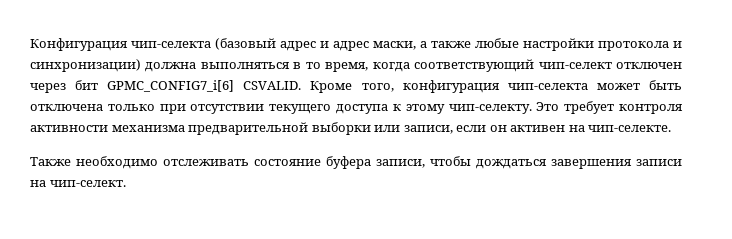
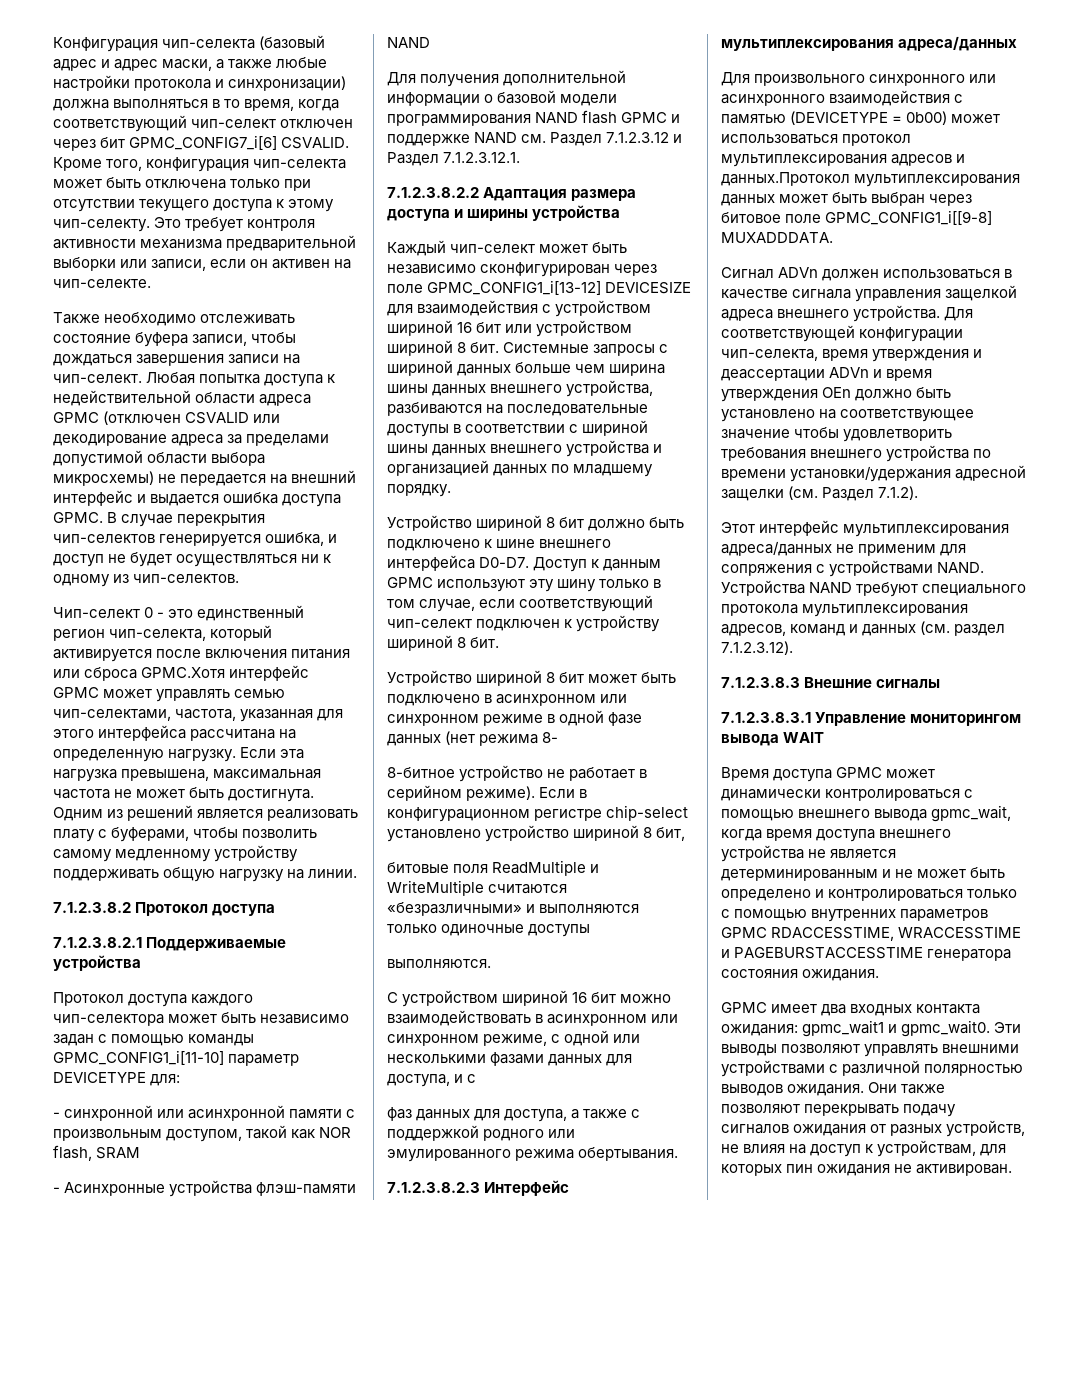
+ Любая попытка доступа к недействительной области адреса GPMC (отключен CSVALID или декодирование адреса за пределами допустимой области выбора микросхемы) не передается на внешний интерфейс и выдается ошибка доступа GPMC. В случае перекрытия чип-селектов генерируется ошибка, и доступ не будет осуществляться ни к одному из чип-селектов.
+ Чип-селект 0 - это единственный регион чип-селекта, который активируется после включения питания или сброса GPMC.Хотя интерфейс GPMC может управлять семью чип-селектами, частота, указанная для этого интерфейса рассчитана на определенную нагрузку. Если эта нагрузка превышена, максимальная частота не может быть достигнута. Одним из решений является реализовать плату с буферами, чтобы позволить самому медленному устройству поддерживать общую нагрузку на линии.
+ 7.1.2.3.8.2 Протокол доступа
+ 7.1.2.3.8.2.1 Поддерживаемые устройства
+ Протокол доступа каждого чип-селектора может быть независимо задан с помощью команды GPMC_CONFIG1_i[11-10] параметр DEVICETYPE для:
+ - синхронной или асинхронной памяти с произвольным доступом, такой как NOR flash, SRAM
+ - Асинхронные устройства флэш-памяти NAND
+ Для получения дополнительной информации о базовой модели программирования NAND flash GPMC и поддержке NAND см. Раздел 7.1.2.3.12 и Раздел 7.1.2.3.12.1.
+ 7.1.2.3.8.2.2 Адаптация размера доступа и ширины устройства
+ Каждый чип-селект может быть независимо сконфигурирован через поле GPMC_CONFIG1_i[13-12] DEVICESIZE для взаимодействия с устройством шириной 16 бит или устройством шириной 8 бит. Системные запросы с шириной данных больше чем ширина шины данных внешнего устройства, разбиваются на последовательные доступы в соответствии с шириной шины данных внешнего устройства и организацией данных по младшему порядку.
+ Устройство шириной 8 бит должно быть подключено к шине внешнего интерфейса D0-D7. Доступ к данным GPMC используют эту шину только в том случае, если соответствующий чип-селект подключен к устройству шириной 8 бит.
+ Устройство шириной 8 бит может быть подключено в асинхронном или синхронном режиме в одной фазе данных (нет режима 8-
+ 8-битное устройство не работает в серийном режиме). Если в конфигурационном регистре chip-select установлено устройство шириной 8 бит,
+ битовые поля ReadMultiple и WriteMultiple считаются «безразличными» и выполняются только одиночные доступы
+ выполняются.
+ С устройством шириной 16 бит можно взаимодействовать в асинхронном или синхронном режиме, с одной или несколькими фазами данных для доступа, и с
+ фаз данных для доступа, а также с поддержкой родного или эмулированного режима обертывания.
+ 7.1.2.3.8.2.3 Интерфейс мультиплексирования адреса/данных
+ Для произвольного синхронного или асинхронного взаимодействия с памятью (DEVICETYPE = 0b00) может использоваться протокол мультиплексирования адресов и данных.Протокол мультиплексирования данных может быть выбран через битовое поле GPMC_CONFIG1_i[[9-8] MUXADDDATA.
+ Сигнал ADVn должен использоваться в качестве сигнала управления защелкой адреса внешнего устройства. Для соответствующей конфигурации чип-селекта, время утверждения и деассертации ADVn и время утверждения OEn должно быть установлено на соответствующее значение чтобы удовлетворить требования внешнего устройства по времени установки/удержания адресной защелки (см. Раздел 7.1.2).
+ Этот интерфейс мультиплексирования адреса/данных не применим для сопряжения с устройствами NAND. Устройства NAND требуют специального протокола мультиплексирования адресов, команд и данных (см. раздел 7.1.2.3.12).
+ 7.1.2.3.8.3 Внешние сигналы
+ 7.1.2.3.8.3.1 Управление мониторингом вывода WAIT
+ Время доступа GPMC может динамически контролироваться с помощью внешнего вывода gpmc_wait, когда время доступа внешнего устройства не является детерминированным и не может быть определено и контролироваться только с помощью внутренних параметров GPMC RDACCESSTIME, WRACCESSTIME и PAGEBURSTACCESSTIME генератора состояния ожидания.
+ GPMC имеет два входных контакта ожидания: gpmc_wait1 и gpmc_wait0. Эти выводы позволяют управлять внешними устройствами с различной полярностью выводов ожидания. Они также позволяют перекрывать подачу сигналов ожидания от разных устройств, не влияя на доступ к устройствам, для которых пин ожидания не активирован.

